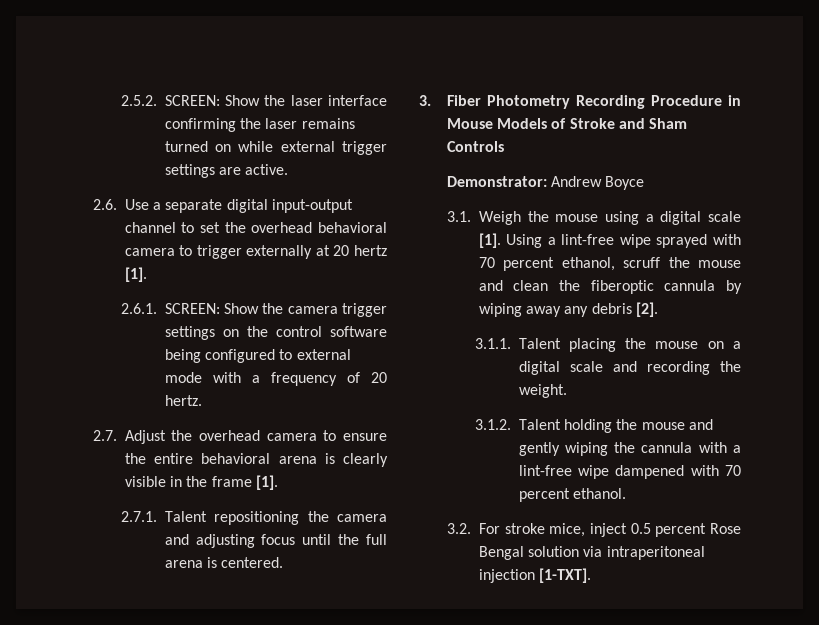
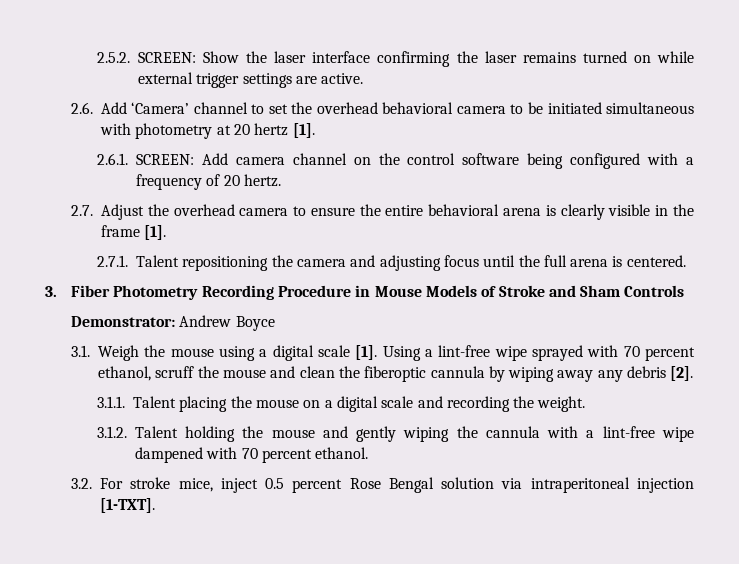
- 2.6. Use a separate digital input-output channel to set the overhead behavioral camera to trigger externally at 20 hertz [1].
+ 2.6. Add ‘Camera’ channel to set the overhead behavioral camera to be initiated simultaneous with photometry at 20 hertz [1].
- 2.6.1. SCREEN: Show the camera trigger settings on the control software being configured to external mode with a frequency of 20 hertz.
+ 2.6.1. SCREEN: Add camera channel on the control software being configured with a frequency of 20 hertz.

